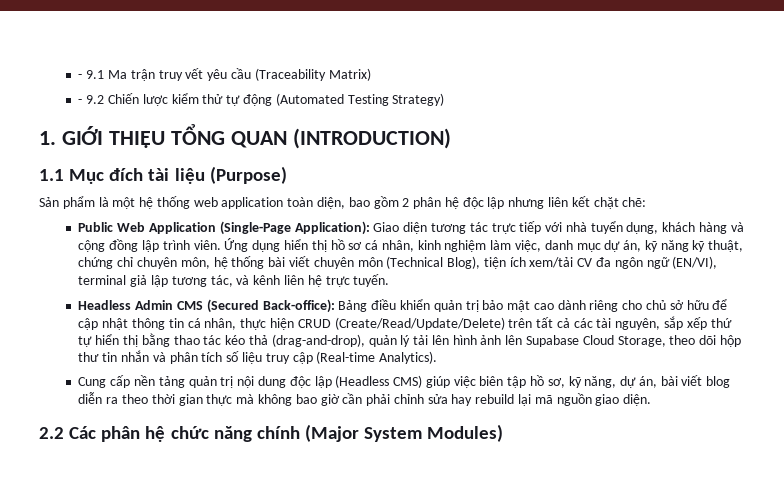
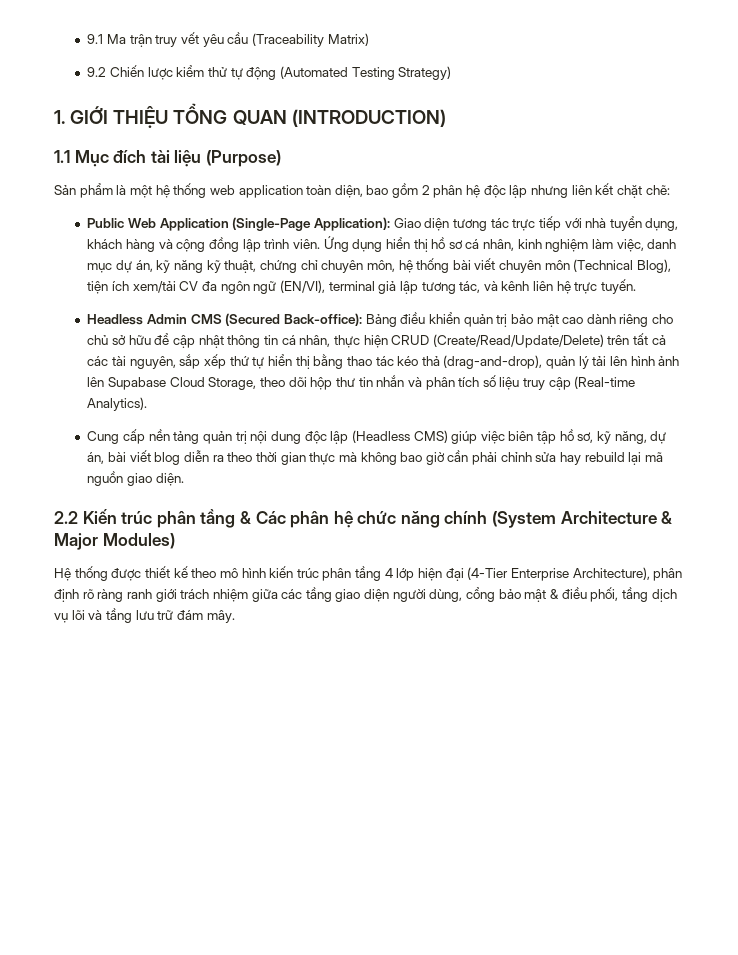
- - 9.1 Ma trận truy vết yêu cầu (Traceability Matrix)
+ 9.1 Ma trận truy vết yêu cầu (Traceability Matrix)
- - 9.2 Chiến lược kiểm thử tự động (Automated Testing Strategy)
+ 9.2 Chiến lược kiểm thử tự động (Automated Testing Strategy)
- 2.2 Các phân hệ chức năng chính (Major System Modules)
+ 2.2 Kiến trúc phân tầng & Các phân hệ chức năng chính (System Architecture & Major Modules)
+ Hệ thống được thiết kế theo mô hình kiến trúc phân tầng 4 lớp hiện đại (4-Tier Enterprise Architecture), phân định rõ ràng ranh giới trách nhiệm giữa các tầng giao diện người dùng, cổng bảo mật & điều phối, tầng dịch vụ lõi và tầng lưu trữ đám mây.

